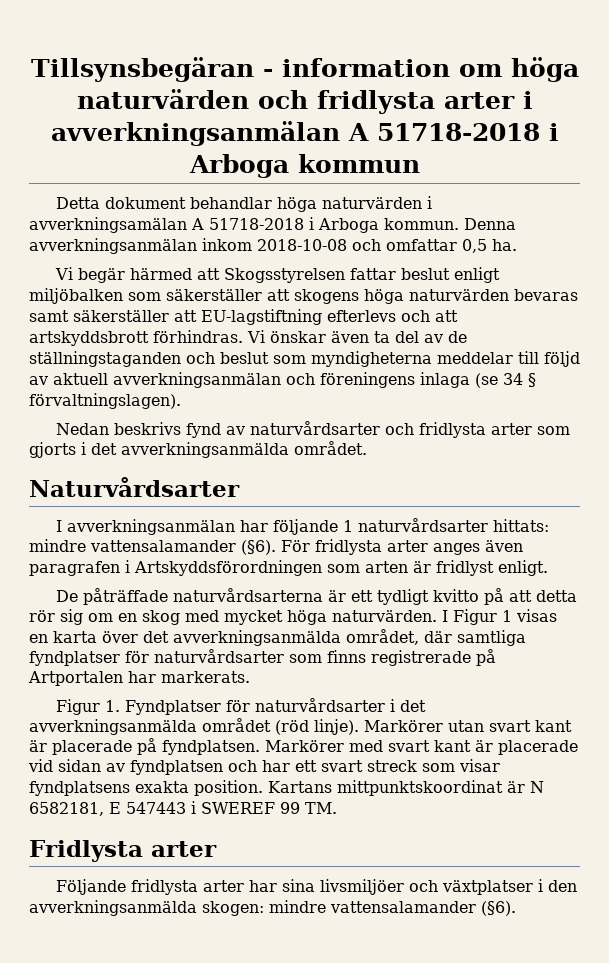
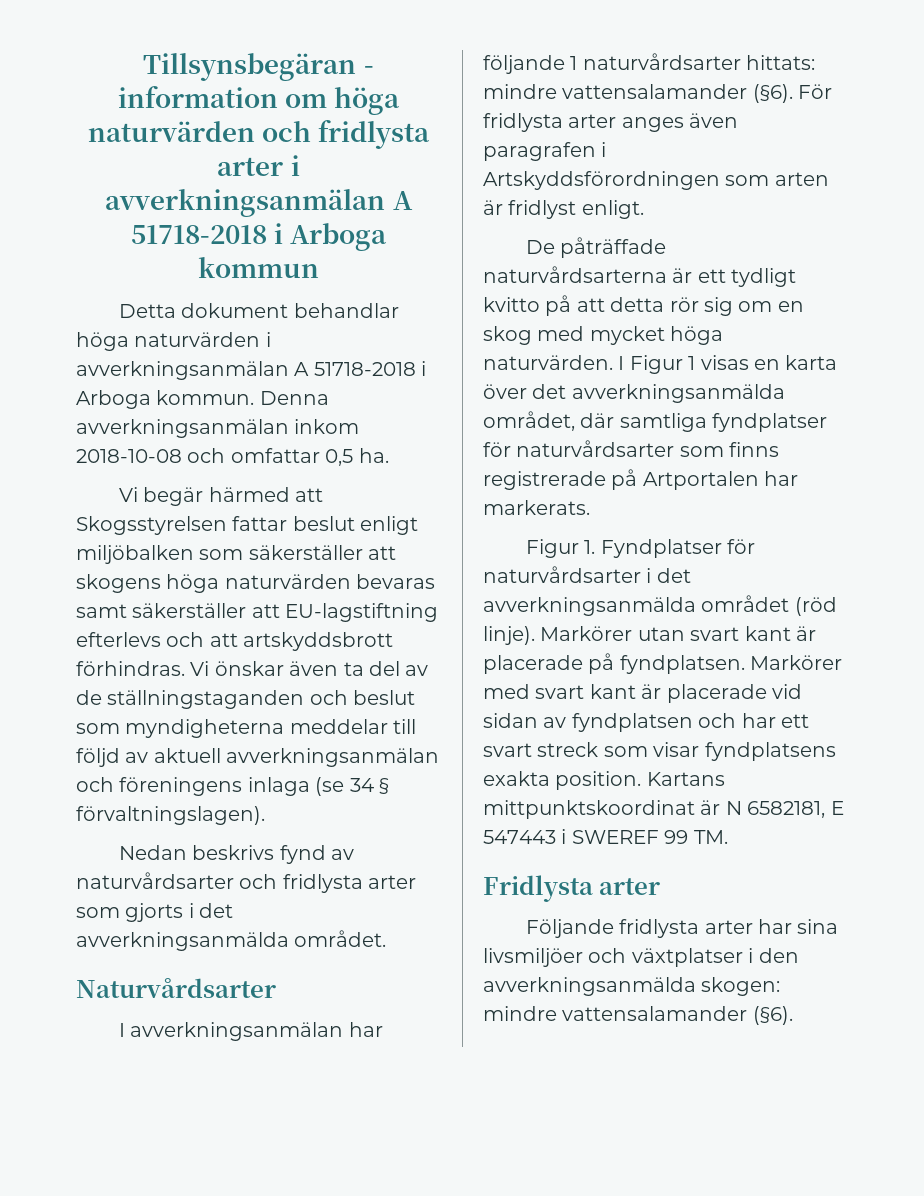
- Detta dokument behandlar höga naturvärden i avverkningsamälan A 51718-2018 i Arboga kommun.
+ Detta dokument behandlar höga naturvärden i avverkningsanmälan A 51718-2018 i Arboga kommun.

